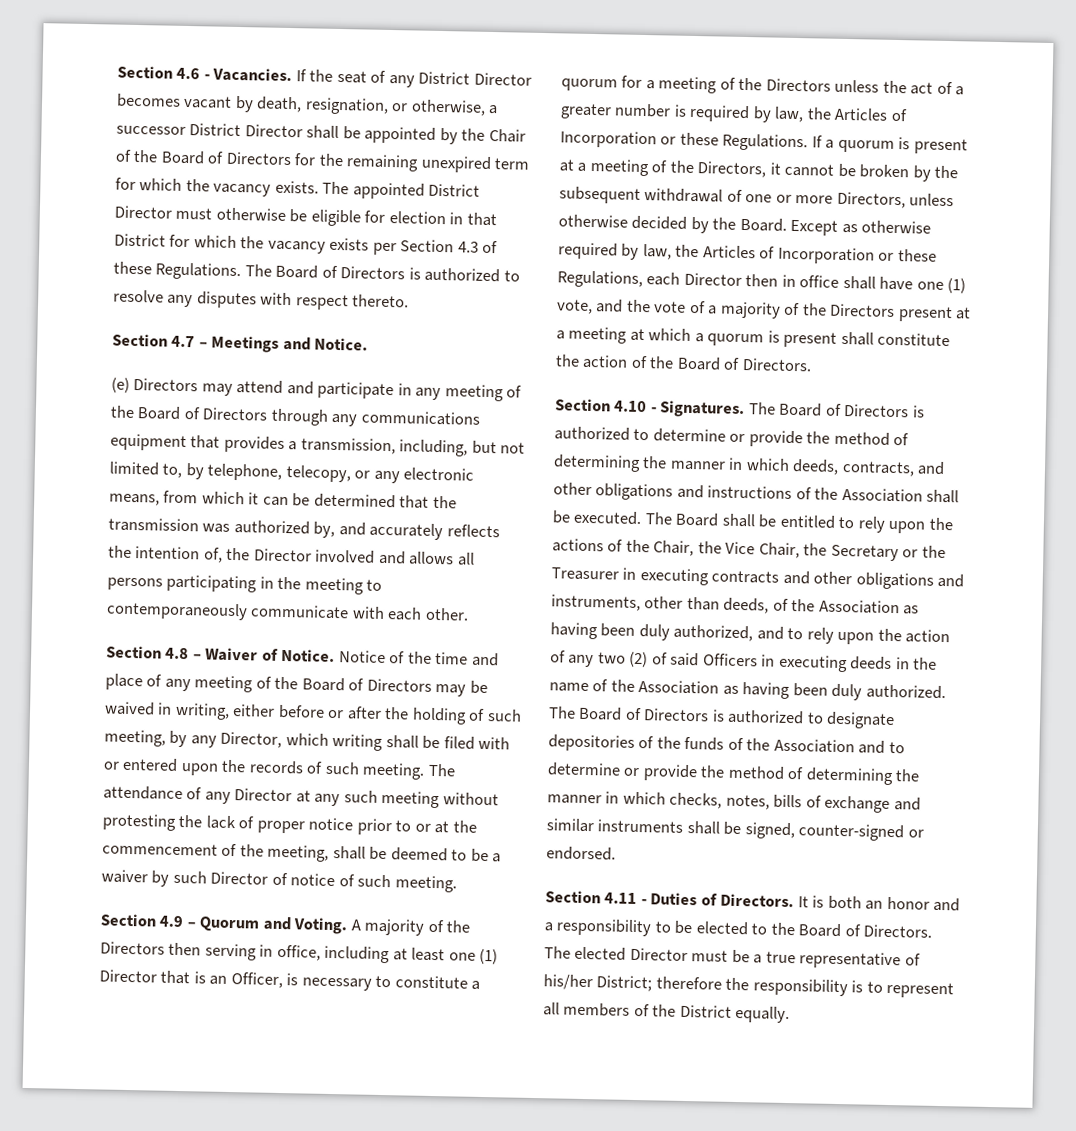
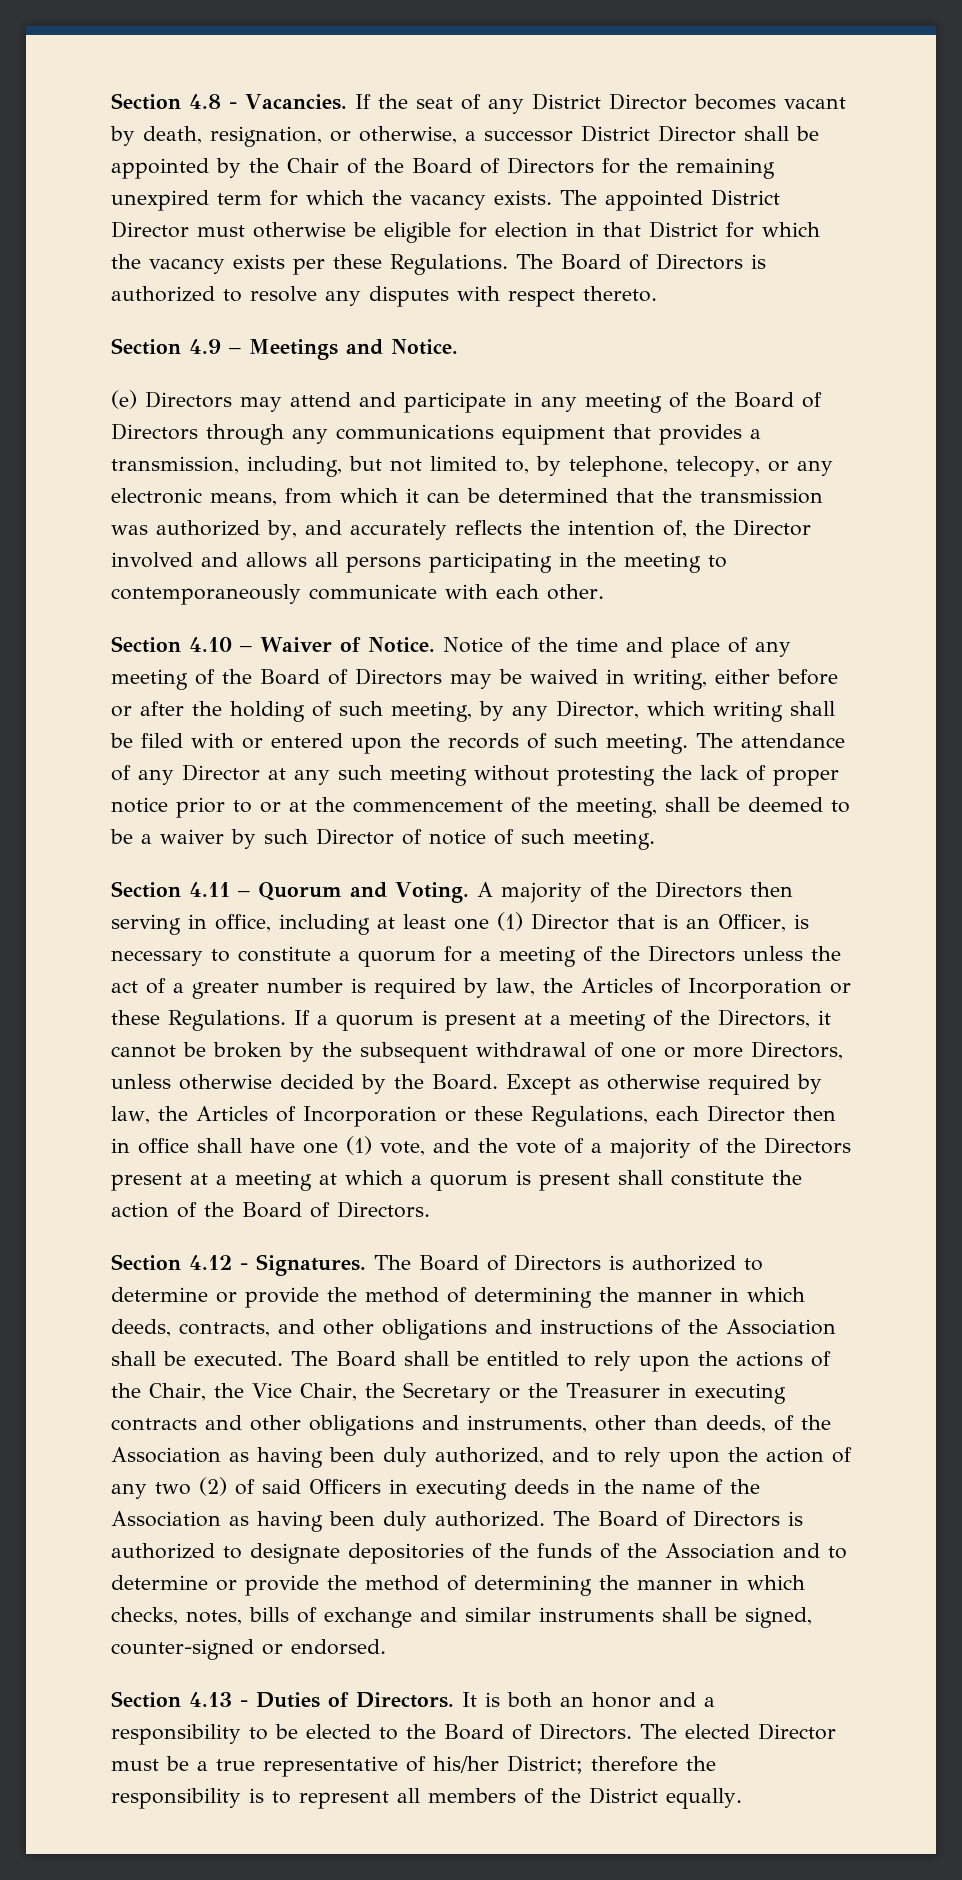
- Section 4.6 - Vacancies.
+ Section 4.8 - Vacancies.
- The appointed District Director must otherwise be eligible for election in that District for which the vacancy exists per Section 4.3 of these Regulations.
+ The appointed District Director must otherwise be eligible for election in that District for which the vacancy exists per these Regulations.
- Section 4.7 – Meetings and Notice.
+ Section 4.9 – Meetings and Notice.
- Section 4.8 – Waiver of Notice.
+ Section 4.10 – Waiver of Notice.
- Section 4.9 – Quorum and Voting.
+ Section 4.11 – Quorum and Voting.
- Section 4.10 - Signatures.
+ Section 4.12 - Signatures.
- Section 4.11 - Duties of Directors.
+ Section 4.13 - Duties of Directors.

